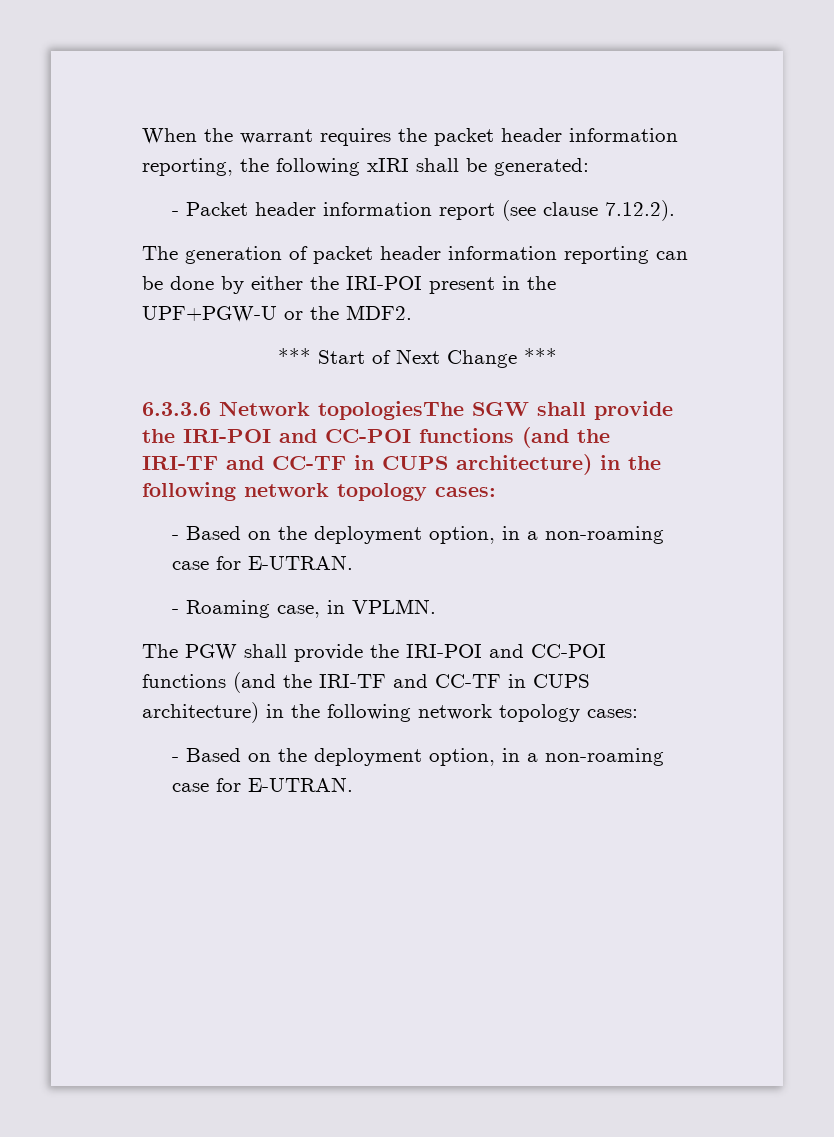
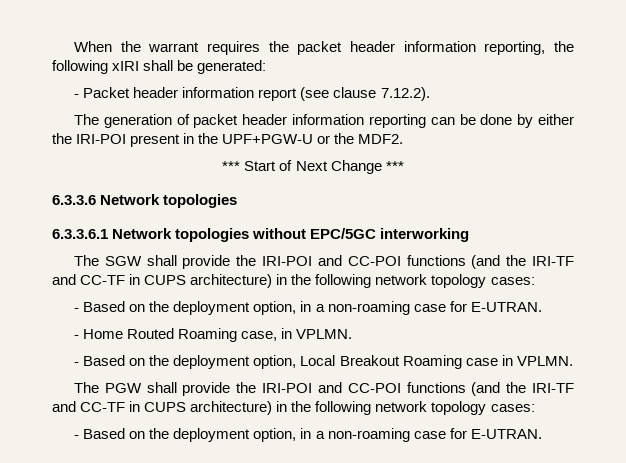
- 6.3.3.6 Network topologiesThe SGW shall provide the IRI-POI and CC-POI functions (and the IRI-TF and CC-TF in CUPS architecture) in the following network topology cases:
+ 6.3.3.6 Network topologies
+ 6.3.3.6.1 Network topologies without EPC/5GC interworking
+ The SGW shall provide the IRI-POI and CC-POI functions (and the IRI-TF and CC-TF in CUPS architecture) in the following network topology cases:
- - Roaming case, in VPLMN.
+ - Home Routed Roaming case, in VPLMN.
+ - Based on the deployment option, Local Breakout Roaming case in VPLMN.

